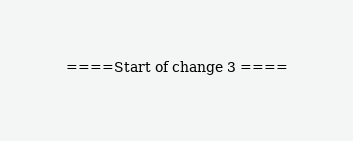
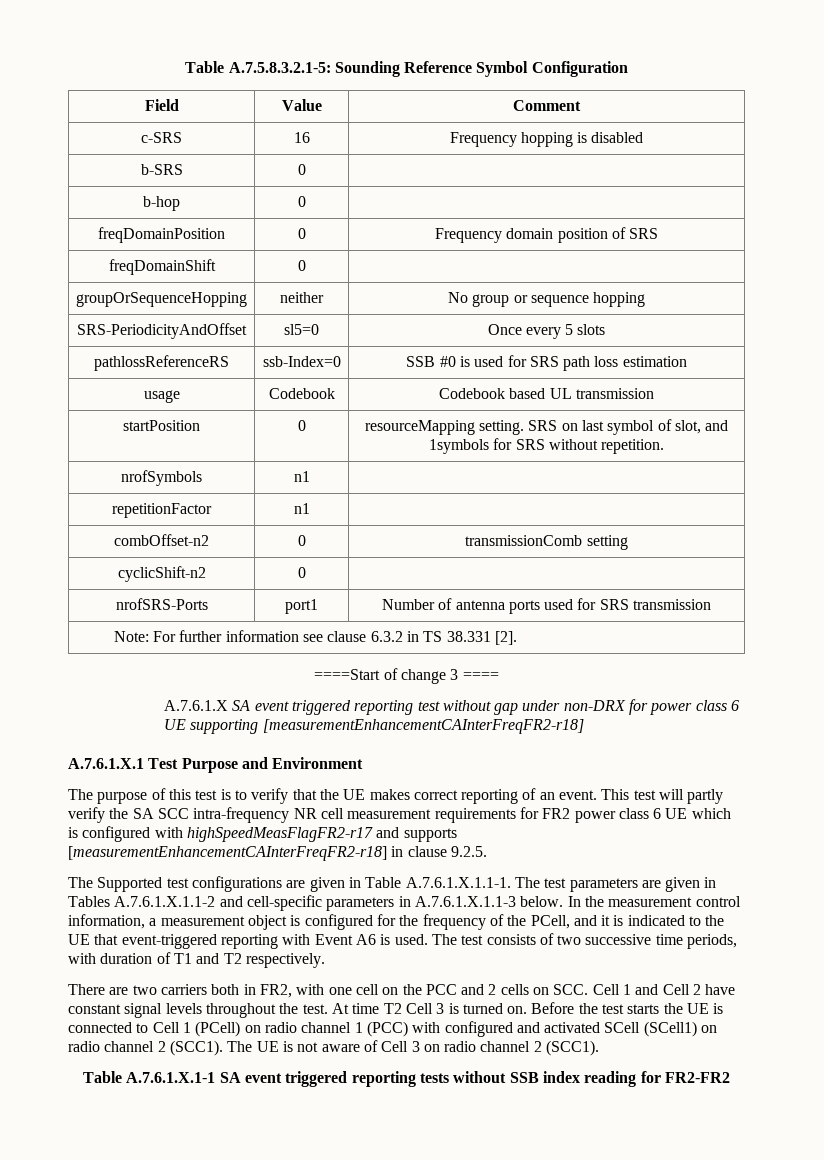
+ Table A.7.5.8.3.2.1-5: Sounding Reference Symbol Configuration
+ Field | Value | Comment
+ c-SRS | 16 | Frequency hopping is disabled
+ b-SRS | 0 |
+ b-hop | 0 |
+ freqDomainPosition | 0 | Frequency domain position of SRS
+ freqDomainShift | 0 |
+ groupOrSequenceHopping | neither | No group or sequence hopping
+ SRS-PeriodicityAndOffset | sl5=0 | Once every 5 slots
+ pathlossReferenceRS | ssb-Index=0 | SSB #0 is used for SRS path loss estimation
+ usage | Codebook | Codebook based UL transmission
+ startPosition | 0 | resourceMapping setting. SRS on last symbol of slot, and 1symbols for SRS without repetition.
+ nrofSymbols | n1 |
+ repetitionFactor | n1 |
+ combOffset-n2 | 0 | transmissionComb setting
+ cyclicShift-n2 | 0 |
+ nrofSRS-Ports | port1 | Number of antenna ports used for SRS transmission
+ Note: For further information see clause 6.3.2 in TS 38.331 [2].
+ A.7.6.1.X SA event triggered reporting test without gap under non-DRX for power class 6 UE supporting [measurementEnhancementCAInterFreqFR2-r18]
+ A.7.6.1.X.1 Test Purpose and Environment
+ The purpose of this test is to verify that the UE makes correct reporting of an event. This test will partly verify the SA SCC intra-frequency NR cell measurement requirements for FR2 power class 6 UE which is configured with highSpeedMeasFlagFR2-r17 and supports [measurementEnhancementCAInterFreqFR2-r18] in clause 9.2.5.
+ The Supported test configurations are given in Table A.7.6.1.X.1.1-1. The test parameters are given in Tables A.7.6.1.X.1.1-2 and cell-specific parameters in A.7.6.1.X.1.1-3 below. In the measurement control information, a measurement object is configured for the frequency of the PCell, and it is indicated to the UE that event-triggered reporting with Event A6 is used. The test consists of two successive time periods, with duration of T1 and T2 respectively.
+ There are two carriers both in FR2, with one cell on the PCC and 2 cells on SCC. Cell 1 and Cell 2 have constant signal levels throughout the test. At time T2 Cell 3 is turned on. Before the test starts the UE is connected to Cell 1 (PCell) on radio channel 1 (PCC) with configured and activated SCell (SCell1) on radio channel 2 (SCC1). The UE is not aware of Cell 3 on radio channel 2 (SCC1).
+ Table A.7.6.1.X.1-1 SA event triggered reporting tests without SSB index reading for FR2-FR2

